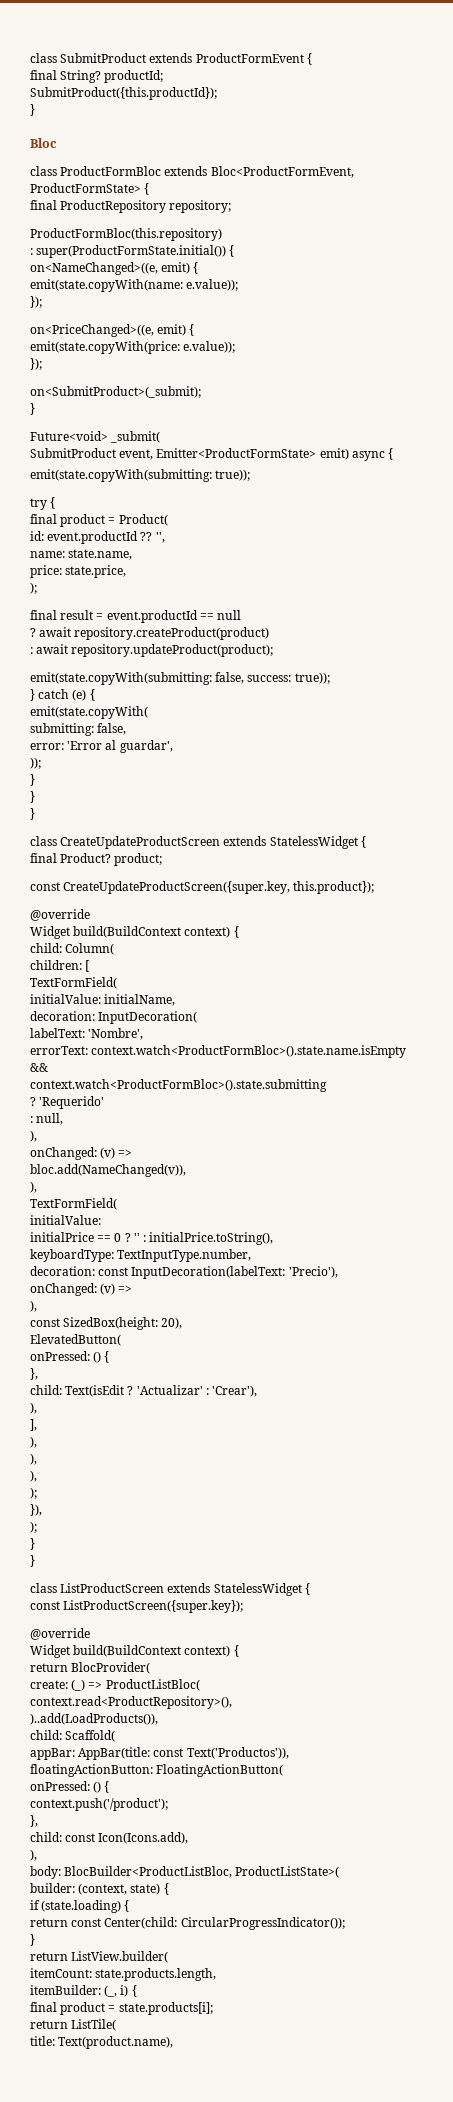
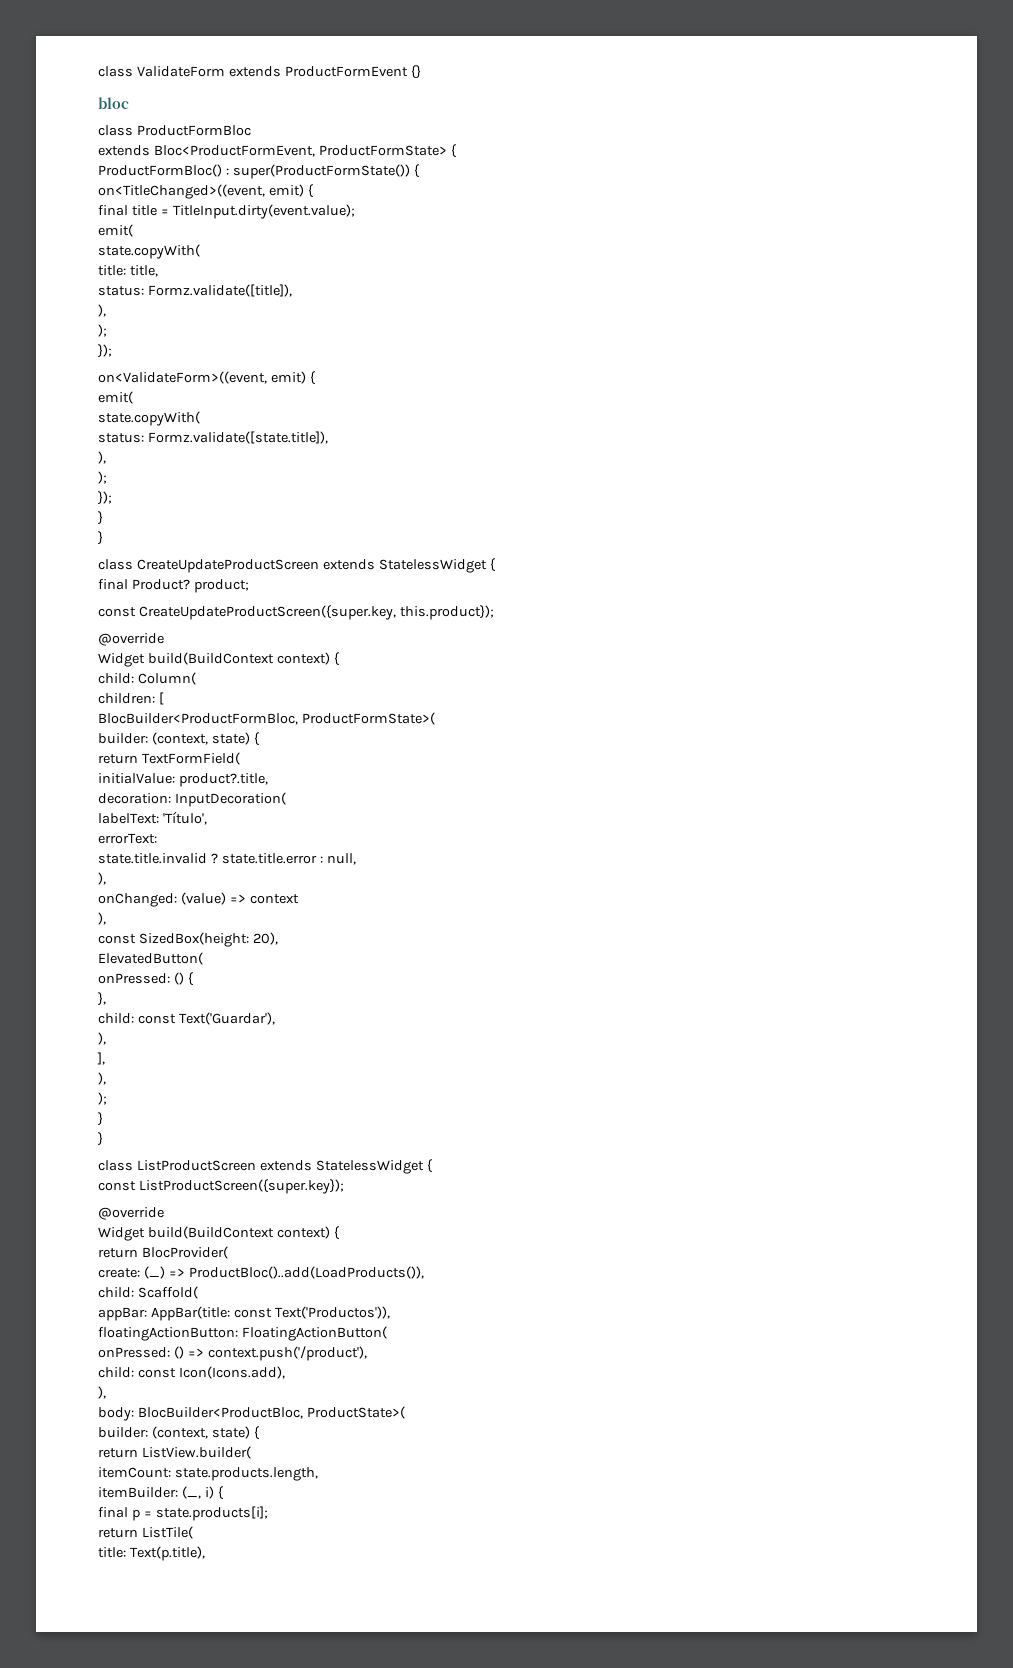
- class SubmitProduct extends ProductFormEvent {
- final String? productId;
- SubmitProduct({this.productId});
- }
- Bloc
+ class ValidateForm extends ProductFormEvent {}
+ bloc
- class ProductFormBloc extends Bloc<ProductFormEvent, ProductFormState> {
+ class ProductFormBloc
+ extends Bloc<ProductFormEvent, ProductFormState> {
- final ProductRepository repository;
- ProductFormBloc(this.repository)
- : super(ProductFormState.initial()) {
- on<NameChanged>((e, emit) {
- emit(state.copyWith(name: e.value));
+ ProductFormBloc() : super(ProductFormState()) {
+ on<TitleChanged>((event, emit) {
+ final title = TitleInput.dirty(event.value);
+ emit(
+ state.copyWith(
+ title: title,
+ status: Formz.validate([title]),
+ ),
+ );
  });
- on<PriceChanged>((e, emit) {
- emit(state.copyWith(price: e.value));
+ on<ValidateForm>((event, emit) {
+ emit(
+ state.copyWith(
+ status: Formz.validate([state.title]),
+ ),
+ );
  });
- on<SubmitProduct>(_submit);
- }
- Future<void> _submit(
- SubmitProduct event, Emitter<ProductFormState> emit) async {
- emit(state.copyWith(submitting: true));
- try {
- final product = Product(
- id: event.productId ?? '',
- name: state.name,
- price: state.price,
- );
- final result = event.productId == null
- ? await repository.createProduct(product)
- : await repository.updateProduct(product);
- emit(state.copyWith(submitting: false, success: true));
- } catch (e) {
- emit(state.copyWith(
- submitting: false,
- error: 'Error al guardar',
- ));
- }
  children: [
- TextFormField(
- initialValue: initialName,
+ BlocBuilder<ProductFormBloc, ProductFormState>(
+ builder: (context, state) {
+ return TextFormField(
+ initialValue: product?.title,
- labelText: 'Nombre',
+ labelText: 'Título',
- errorText: context.watch<ProductFormBloc>().state.name.isEmpty &&
- context.watch<ProductFormBloc>().state.submitting
- ? 'Requerido'
- : null,
+ errorText:
+ state.title.invalid ? state.title.error : null,
  ),
- onChanged: (v) =>
- bloc.add(NameChanged(v)),
- ),
- TextFormField(
- initialValue:
- initialPrice == 0 ? '' : initialPrice.toString(),
- keyboardType: TextInputType.number,
- decoration: const InputDecoration(labelText: 'Precio'),
- onChanged: (v) =>
+ onChanged: (value) => context
- child: Text(isEdit ? 'Actualizar' : 'Crear'),
+ child: const Text('Guardar'),
  ],
  ),
- ),
- ),
- );
- }),
- create: (_) => ProductListBloc(
- context.read<ProductRepository>(),
- )..add(LoadProducts()),
+ create: (_) => ProductBloc()..add(LoadProducts()),
  floatingActionButton: FloatingActionButton(
- onPressed: () {
- context.push('/product');
- },
+ onPressed: () => context.push('/product'),
- body: BlocBuilder<ProductListBloc, ProductListState>(
+ body: BlocBuilder<ProductBloc, ProductState>(
  builder: (context, state) {
- if (state.loading) {
- return const Center(child: CircularProgressIndicator());
- }
- final product = state.products[i];
+ final p = state.products[i];
- title: Text(product.name),
+ title: Text(p.title),

